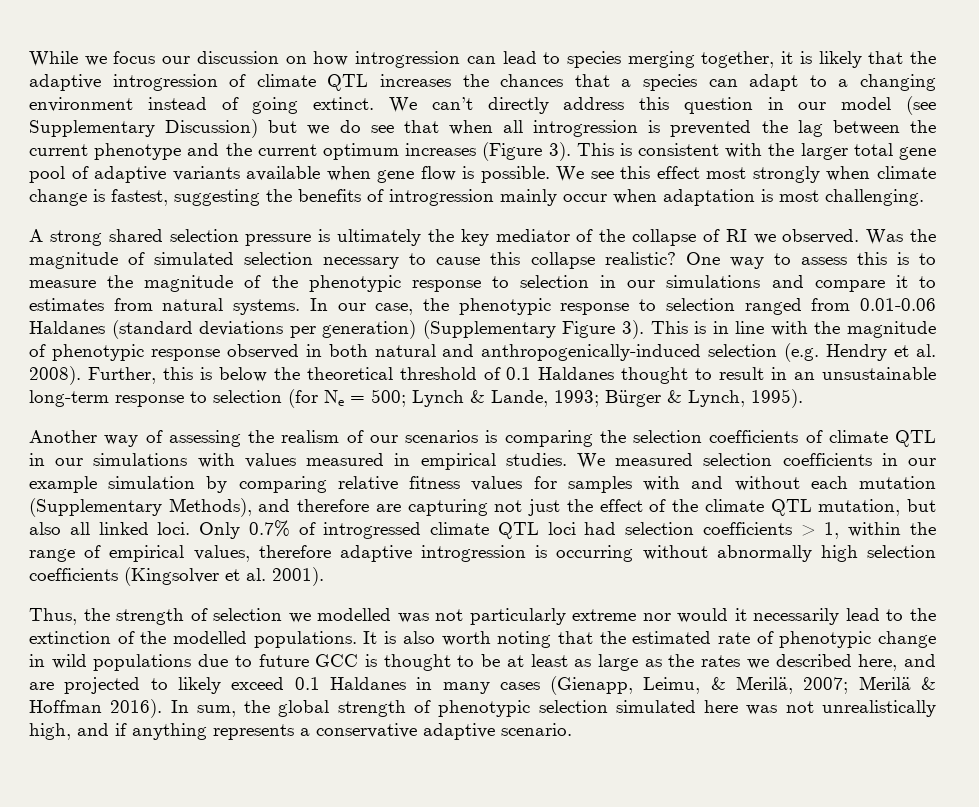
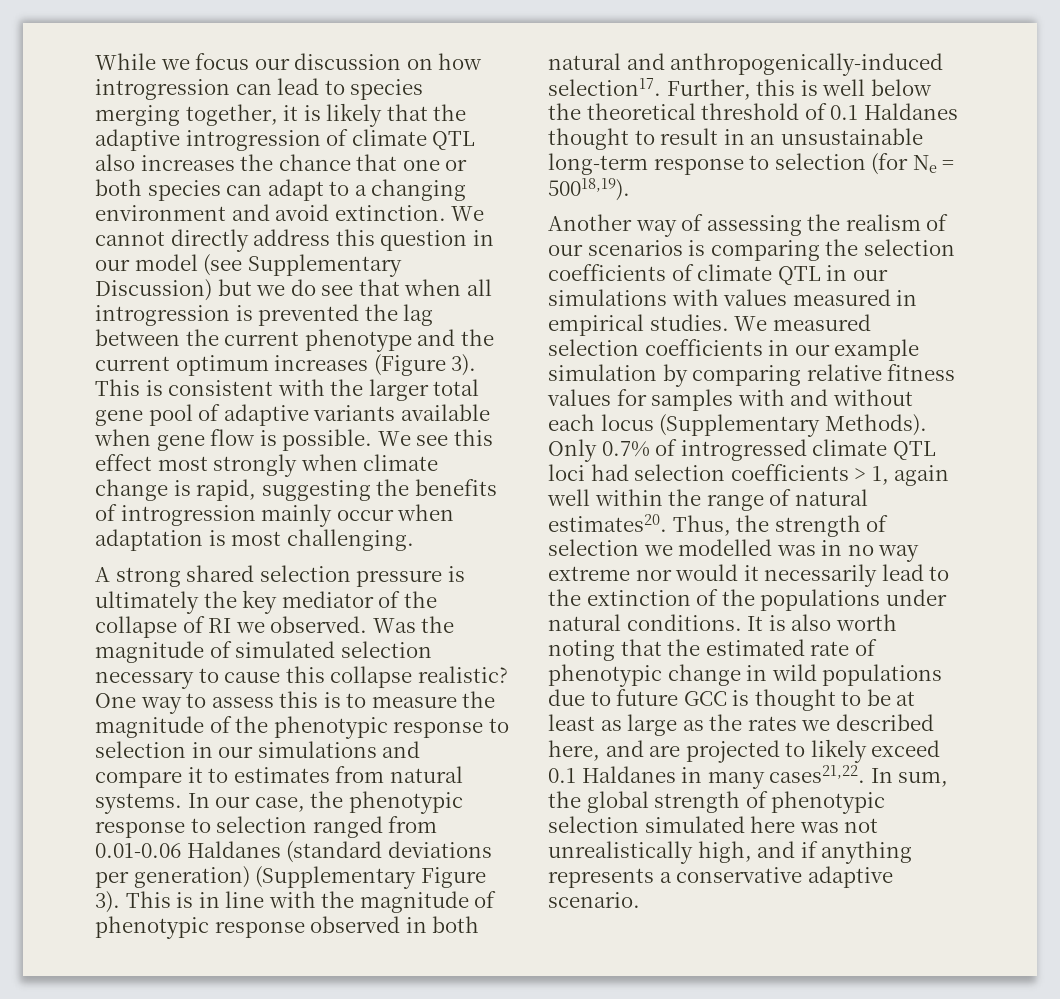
- While we focus our discussion on how introgression can lead to species merging together, it is likely that the adaptive introgression of climate QTL increases the chances that a species can adapt to a changing environment instead of going extinct. We can’t directly address this question in our model (see Supplementary Discussion) but we do see that when all introgression is prevented the lag between the current phenotype and the current optimum increases (Figure 3).
+ While we focus our discussion on how introgression can lead to species merging together, it is likely that the adaptive introgression of climate QTL also increases the chance that one or both species can adapt to a changing environment and avoid extinction. We cannot directly address this question in our model (see Supplementary Discussion) but we do see that when all introgression is prevented the lag between the current phenotype and the current optimum increases (Figure 3).
- We see this effect most strongly when climate change is fastest, suggesting the benefits of introgression mainly occur when adaptation is most challenging.
+ We see this effect most strongly when climate change is rapid, suggesting the benefits of introgression mainly occur when adaptation is most challenging.
- This is in line with the magnitude of phenotypic response observed in both natural and anthropogenically-induced selection (e.g. Hendry et al. 2008).
+ This is in line with the magnitude of phenotypic response observed in both natural and anthropogenically-induced selection17.
- Further, this is below the theoretical threshold of 0.1 Haldanes thought to result in an unsustainable long-term response to selection (for Ne = 500; Lynch & Lande, 1993; Bürger & Lynch, 1995).
+ Further, this is well below the theoretical threshold of 0.1 Haldanes thought to result in an unsustainable long-term response to selection (for Ne = 50018,19).
- We measured selection coefficients in our example simulation by comparing relative fitness values for samples with and without each mutation (Supplementary Methods), and therefore are capturing not just the effect of the climate QTL mutation, but also all linked loci.
+ We measured selection coefficients in our example simulation by comparing relative fitness values for samples with and without each locus (Supplementary Methods).
- Only 0.7% of introgressed climate QTL loci had selection coefficients > 1, within the range of empirical values, therefore adaptive introgression is occurring without abnormally high selection coefficients (Kingsolver et al. 2001).
- Thus, the strength of selection we modelled was not particularly extreme nor would it necessarily lead to the extinction of the modelled populations.
+ Only 0.7% of introgressed climate QTL loci had selection coefficients > 1, again well within the range of natural estimates20. Thus, the strength of selection we modelled was in no way extreme nor would it necessarily lead to the extinction of the populations under natural conditions.
- It is also worth noting that the estimated rate of phenotypic change in wild populations due to future GCC is thought to be at least as large as the rates we described here, and are projected to likely exceed 0.1 Haldanes in many cases (Gienapp, Leimu, & Merilä, 2007; Merilä & Hoffman 2016).
+ It is also worth noting that the estimated rate of phenotypic change in wild populations due to future GCC is thought to be at least as large as the rates we described here, and are projected to likely exceed 0.1 Haldanes in many cases21,22.

